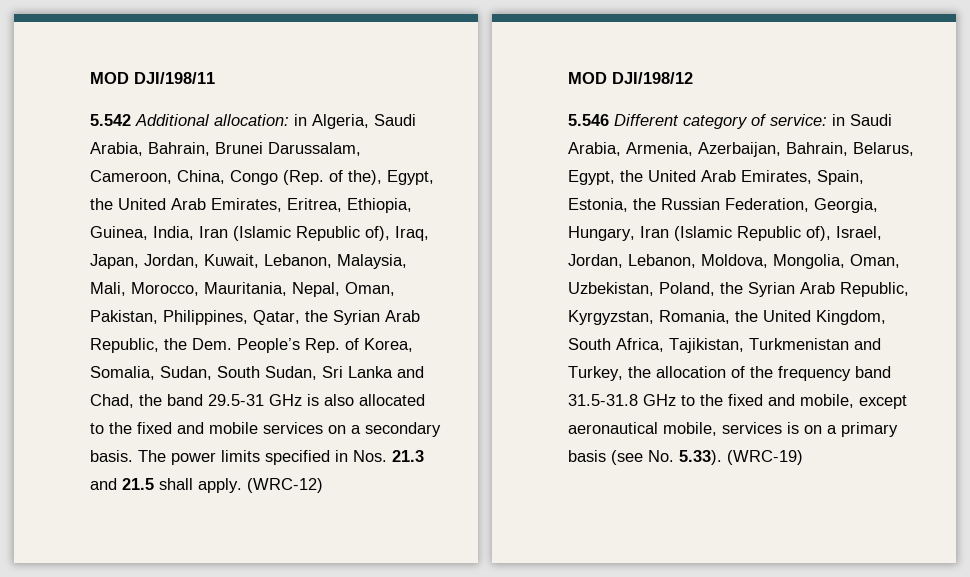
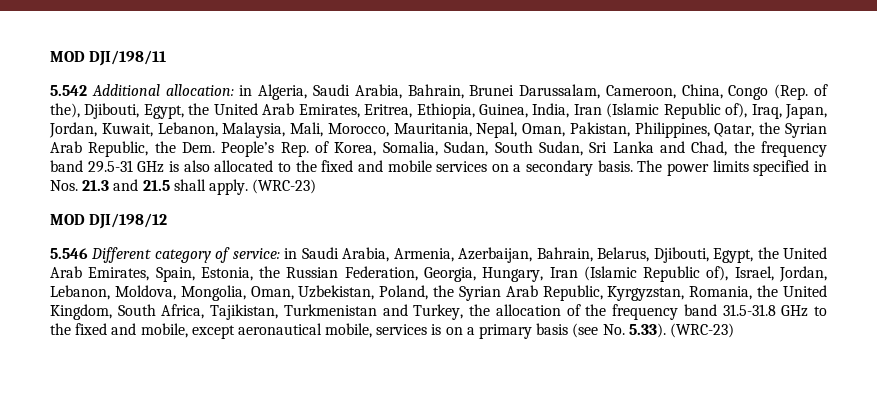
- in Algeria, Saudi Arabia, Bahrain, Brunei Darussalam, Cameroon, China, Congo (Rep. of the), Egypt, the United Arab Emirates, Eritrea, Ethiopia, Guinea, India, Iran (Islamic Republic of), Iraq, Japan, Jordan, Kuwait, Lebanon, Malaysia, Mali, Morocco, Mauritania, Nepal, Oman, Pakistan, Philippines, Qatar, the Syrian Arab Republic, the Dem. People’s Rep. of Korea, Somalia, Sudan, South Sudan, Sri Lanka and Chad, the band 29.5-31 GHz is also allocated to the fixed and mobile services on a secondary basis.
+ in Algeria, Saudi Arabia, Bahrain, Brunei Darussalam, Cameroon, China, Congo (Rep. of the), Djibouti, Egypt, the United Arab Emirates, Eritrea, Ethiopia, Guinea, India, Iran (Islamic Republic of), Iraq, Japan, Jordan, Kuwait, Lebanon, Malaysia, Mali, Morocco, Mauritania, Nepal, Oman, Pakistan, Philippines, Qatar, the Syrian Arab Republic, the Dem. People’s Rep. of Korea, Somalia, Sudan, South Sudan, Sri Lanka and Chad, the frequency band 29.5-31 GHz is also allocated to the fixed and mobile services on a secondary basis.
- The power limits specified in Nos. 21.3 and 21.5 shall apply. (WRC-12)
+ The power limits specified in Nos. 21.3 and 21.5 shall apply. (WRC-23)
- in Saudi Arabia, Armenia, Azerbaijan, Bahrain, Belarus, Egypt, the United Arab Emirates, Spain, Estonia, the Russian Federation, Georgia, Hungary, Iran (Islamic Republic of), Israel, Jordan, Lebanon, Moldova, Mongolia, Oman, Uzbekistan, Poland, the Syrian Arab Republic, Kyrgyzstan, Romania, the United Kingdom, South Africa, Tajikistan, Turkmenistan and Turkey, the allocation of the frequency band 31.5-31.8 GHz to the fixed and mobile, except aeronautical mobile, services is on a primary basis (see No. 5.33). (WRC-19)
+ in Saudi Arabia, Armenia, Azerbaijan, Bahrain, Belarus, Djibouti, Egypt, the United Arab Emirates, Spain, Estonia, the Russian Federation, Georgia, Hungary, Iran (Islamic Republic of), Israel, Jordan, Lebanon, Moldova, Mongolia, Oman, Uzbekistan, Poland, the Syrian Arab Republic, Kyrgyzstan, Romania, the United Kingdom, South Africa, Tajikistan, Turkmenistan and Turkey, the allocation of the frequency band 31.5-31.8 GHz to the fixed and mobile, except aeronautical mobile, services is on a primary basis (see No. 5.33). (WRC-23)

